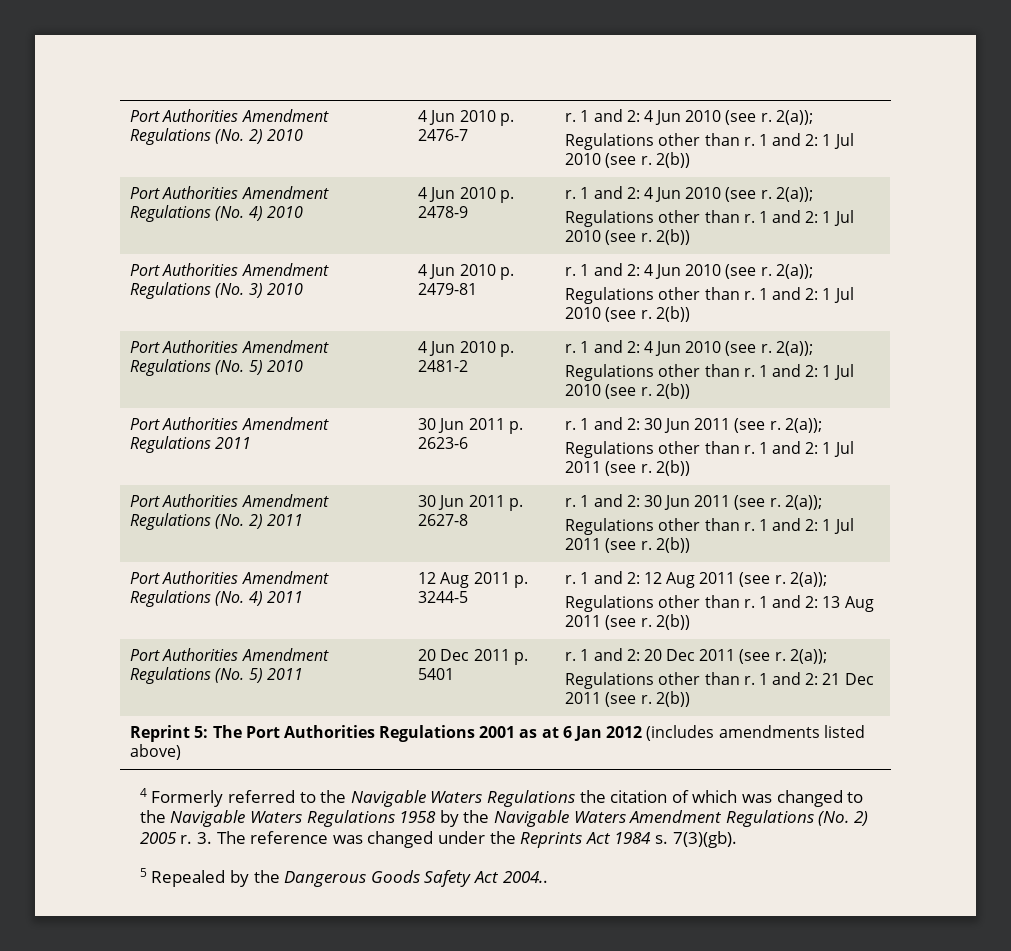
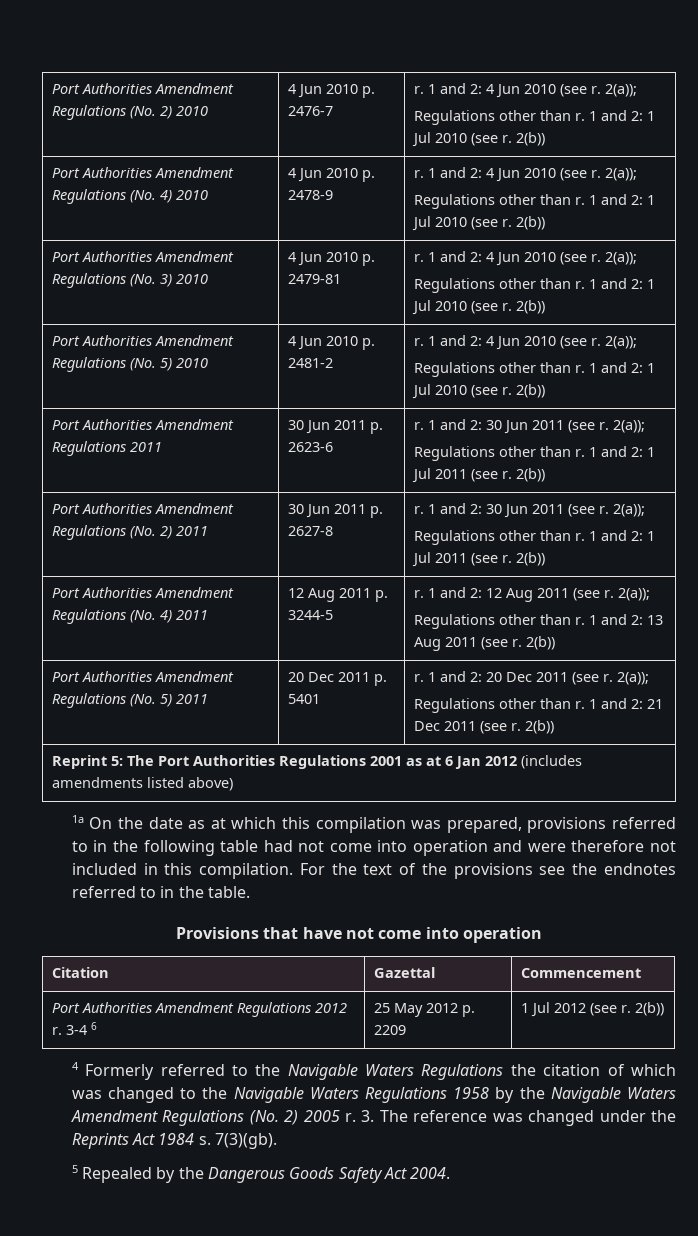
+ 1a On the date as at which this compilation was prepared, provisions referred to in the following table had not come into operation and were therefore not included in this compilation. For the text of the provisions see the endnotes referred to in the table.
+ Provisions that have not come into operation
+ Citation | Gazettal | Commencement
+ Port Authorities Amendment Regulations 2012 r. 3-4 6 | 25 May 2012 p. 2209 | 1 Jul 2012 (see r. 2(b))
- 5 Repealed by the Dangerous Goods Safety Act 2004..
+ 5 Repealed by the Dangerous Goods Safety Act 2004.

